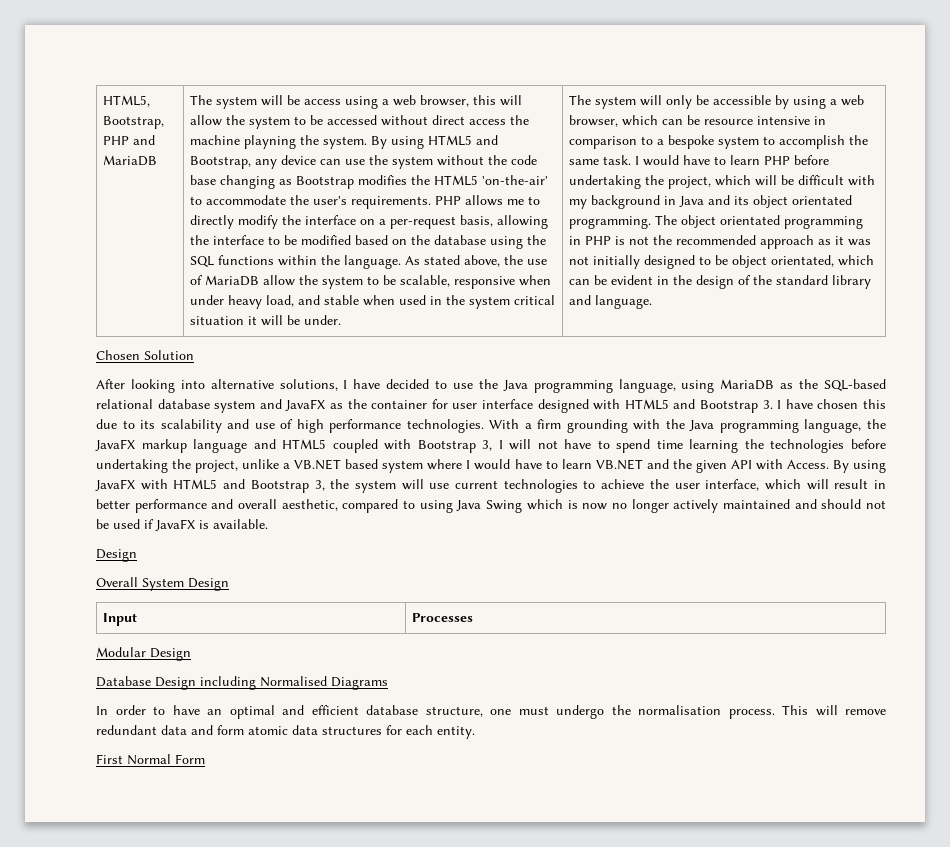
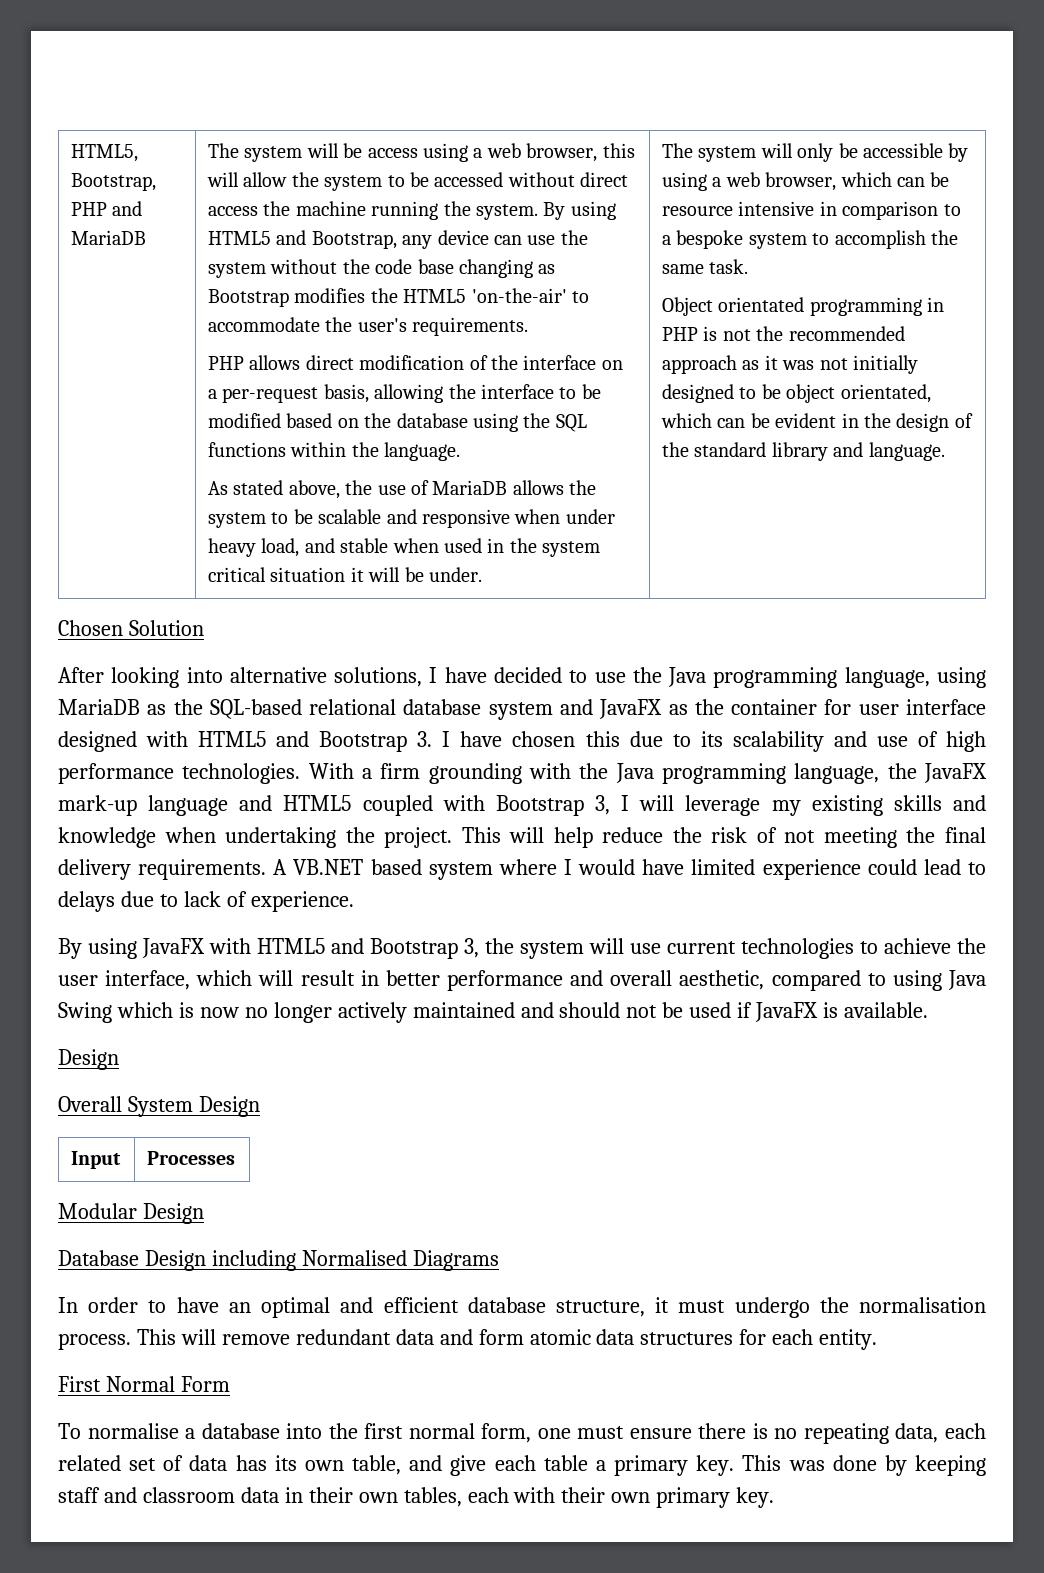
- The system will be access using a web browser, this will allow the system to be accessed without direct access the machine playning the system.
+ The system will be access using a web browser, this will allow the system to be accessed without direct access the machine running the system.
- By using HTML5 and Bootstrap, any device can use the system without the code base changing as Bootstrap modifies the HTML5 'on-the-air' to accommodate the user's requirements. PHP allows me to directly modify the interface on a per-request basis, allowing the interface to be modified based on the database using the SQL functions within the language. As stated above, the use of MariaDB allow the system to be scalable, responsive when under heavy load, and stable when used in the system critical situation it will be under.
+ By using HTML5 and Bootstrap, any device can use the system without the code base changing as Bootstrap modifies the HTML5 'on-the-air' to accommodate the user's requirements.
+ PHP allows direct modification of the interface on a per-request basis, allowing the interface to be modified based on the database using the SQL functions within the language.
+ As stated above, the use of MariaDB allows the system to be scalable and responsive when under heavy load, and stable when used in the system critical situation it will be under.
- The system will only be accessible by using a web browser, which can be resource intensive in comparison to a bespoke system to accomplish the same task. I would have to learn PHP before undertaking the project, which will be difficult with my background in Java and its object orientated programming. The object orientated programming in PHP is not the recommended approach as it was not initially designed to be object orientated, which can be evident in the design of the standard library and language.
+ The system will only be accessible by using a web browser, which can be resource intensive in comparison to a bespoke system to accomplish the same task.
+ Object orientated programming in PHP is not the recommended approach as it was not initially designed to be object orientated, which can be evident in the design of the standard library and language.
- With a firm grounding with the Java programming language, the JavaFX markup language and HTML5 coupled with Bootstrap 3, I will not have to spend time learning the technologies before undertaking the project, unlike a VB.NET based system where I would have to learn VB.NET and the given API with Access. By using JavaFX with HTML5 and Bootstrap 3, the system will use current technologies to achieve the user interface, which will result in better performance and overall aesthetic, compared to using Java Swing which is now no longer actively maintained and should not be used if JavaFX is available.
+ With a firm grounding with the Java programming language, the JavaFX mark-up language and HTML5 coupled with Bootstrap 3, I will leverage my existing skills and knowledge when undertaking the project. This will help reduce the risk of not meeting the final delivery requirements. A VB.NET based system where I would have limited experience could lead to delays due to lack of experience.
+ By using JavaFX with HTML5 and Bootstrap 3, the system will use current technologies to achieve the user interface, which will result in better performance and overall aesthetic, compared to using Java Swing which is now no longer actively maintained and should not be used if JavaFX is available.
- In order to have an optimal and efficient database structure, one must undergo the normalisation process.
+ In order to have an optimal and efficient database structure, it must undergo the normalisation process.
+ To normalise a database into the first normal form, one must ensure there is no repeating data, each related set of data has its own table, and give each table a primary key. This was done by keeping staff and classroom data in their own tables, each with their own primary key.

